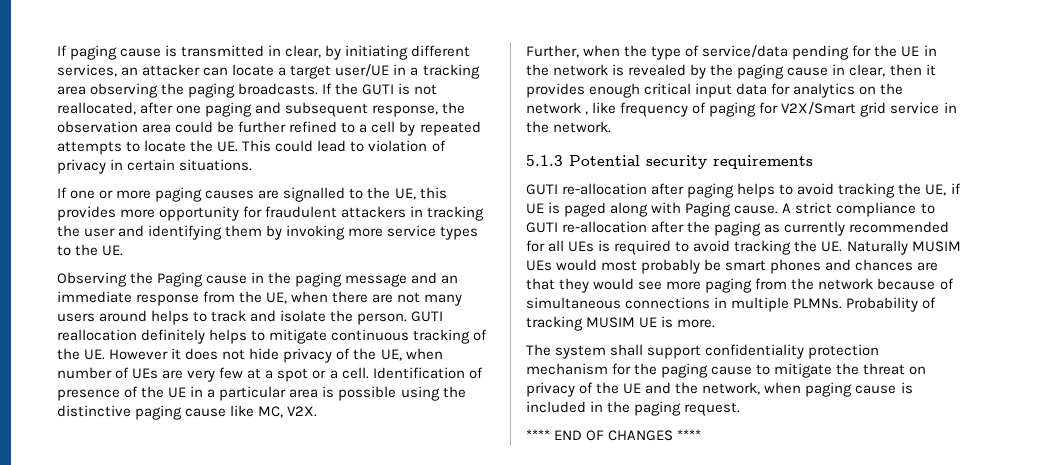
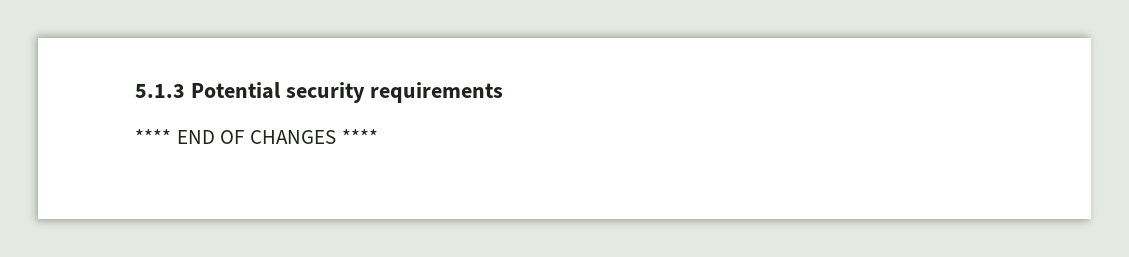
- If paging cause is transmitted in clear, by initiating different services, an attacker can locate a target user/UE in a tracking area observing the paging broadcasts. If the GUTI is not reallocated, after one paging and subsequent response, the observation area could be further refined to a cell by repeated attempts to locate the UE. This could lead to violation of privacy in certain situations.
- If one or more paging causes are signalled to the UE, this provides more opportunity for fraudulent attackers in tracking the user and identifying them by invoking more service types to the UE.
- Observing the Paging cause in the paging message and an immediate response from the UE, when there are not many users around helps to track and isolate the person. GUTI reallocation definitely helps to mitigate continuous tracking of the UE. However it does not hide privacy of the UE, when number of UEs are very few at a spot or a cell. Identification of presence of the UE in a particular area is possible using the distinctive paging cause like MC, V2X.
- Further, when the type of service/data pending for the UE in the network is revealed by the paging cause in clear, then it provides enough critical input data for analytics on the network , like frequency of paging for V2X/Smart grid service in the network.
  5.1.3 Potential security requirements
- GUTI re-allocation after paging helps to avoid tracking the UE, if UE is paged along with Paging cause. A strict compliance to GUTI re-allocation after the paging as currently recommended for all UEs is required to avoid tracking the UE. Naturally MUSIM UEs would most probably be smart phones and chances are that they would see more paging from the network because of simultaneous connections in multiple PLMNs. Probability of tracking MUSIM UE is more.
- The system shall support confidentiality protection mechanism for the paging cause to mitigate the threat on privacy of the UE and the network, when paging cause is included in the paging request.

